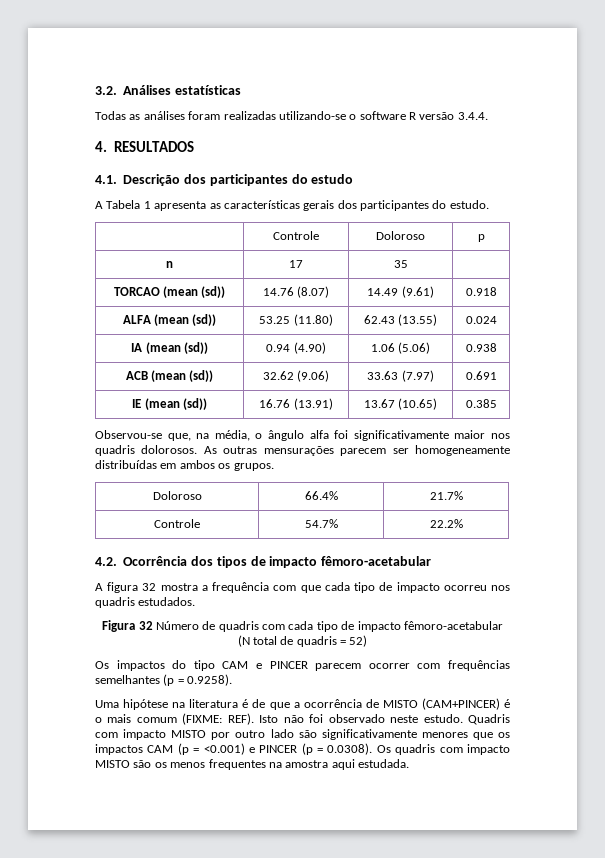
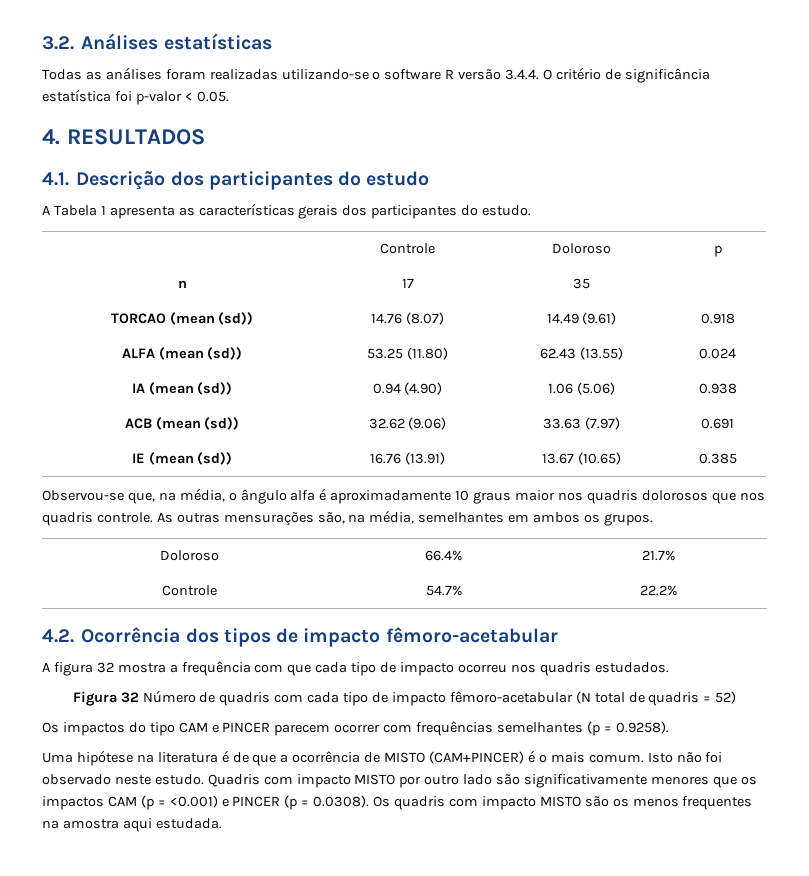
- Todas as análises foram realizadas utilizando-se o software R versão 3.4.4.
+ Todas as análises foram realizadas utilizando-se o software R versão 3.4.4. O critério de significância estatística foi p-valor < 0.05.
- Observou-se que, na média, o ângulo alfa foi significativamente maior nos quadris dolorosos. As outras mensurações parecem ser homogeneamente distribuídas em ambos os grupos.
+ Observou-se que, na média, o ângulo alfa é aproximadamente 10 graus maior nos quadris dolorosos que nos quadris controle. As outras mensurações são, na média, semelhantes em ambos os grupos.
- Uma hipótese na literatura é de que a ocorrência de MISTO (CAM+PINCER) é o mais comum (FIXME: REF).
+ Uma hipótese na literatura é de que a ocorrência de MISTO (CAM+PINCER) é o mais comum.

